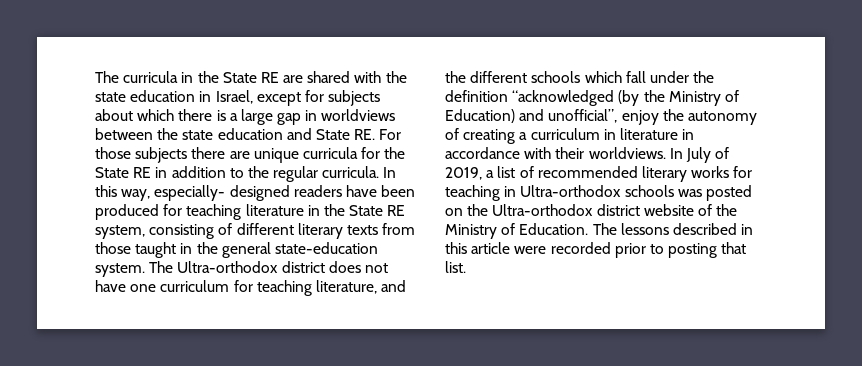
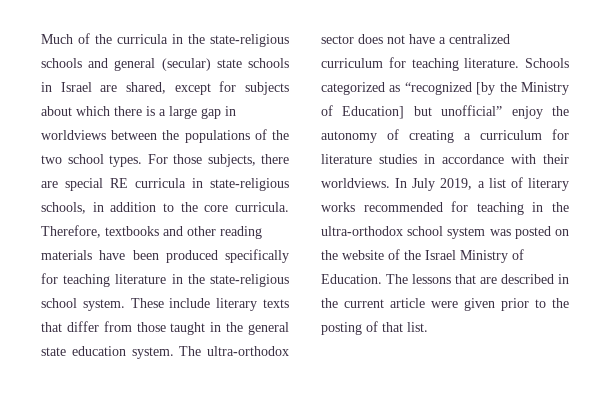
- The curricula in the State RE are shared with the state education in Israel, except for subjects about which there is a large gap in worldviews between the state education and State RE. For those subjects there are unique curricula for the State RE in addition to the regular curricula. In this way, especially- designed readers have been produced for teaching literature in the State RE system, consisting of different literary texts from those taught in the general state-education system. The Ultra-orthodox district does not have one curriculum for teaching literature, and the different schools which fall under the definition “acknowledged (by the Ministry of Education) and unofficial”, enjoy the autonomy of creating a curriculum in literature in accordance with their worldviews.
+ Much of the curricula in the state-religious schools and general (secular) state schools in Israel are shared, except for subjects about which there is a large gap in worldviews between the populations of the two school types. For those subjects, there are special RE curricula in state-religious schools, in addition to the core curricula. Therefore, textbooks and other reading materials have been produced specifically for teaching literature in the state-religious school system. These include literary texts that differ from those taught in the general state education system. The ultra-orthodox sector does not have a centralized curriculum for teaching literature. Schools categorized as “recognized [by the Ministry of Education] but unofficial” enjoy the autonomy of creating a curriculum for literature studies in accordance with their worldviews.
- In July of 2019, a list of recommended literary works for teaching in Ultra-orthodox schools was posted on the Ultra-orthodox district website of the Ministry of Education.
+ In July 2019, a list of literary works recommended for teaching in the ultra-orthodox school system was posted on the website of the Israel Ministry of Education.
- The lessons described in this article were recorded prior to posting that list.
+ The lessons that are described in the current article were given prior to the posting of that list.

